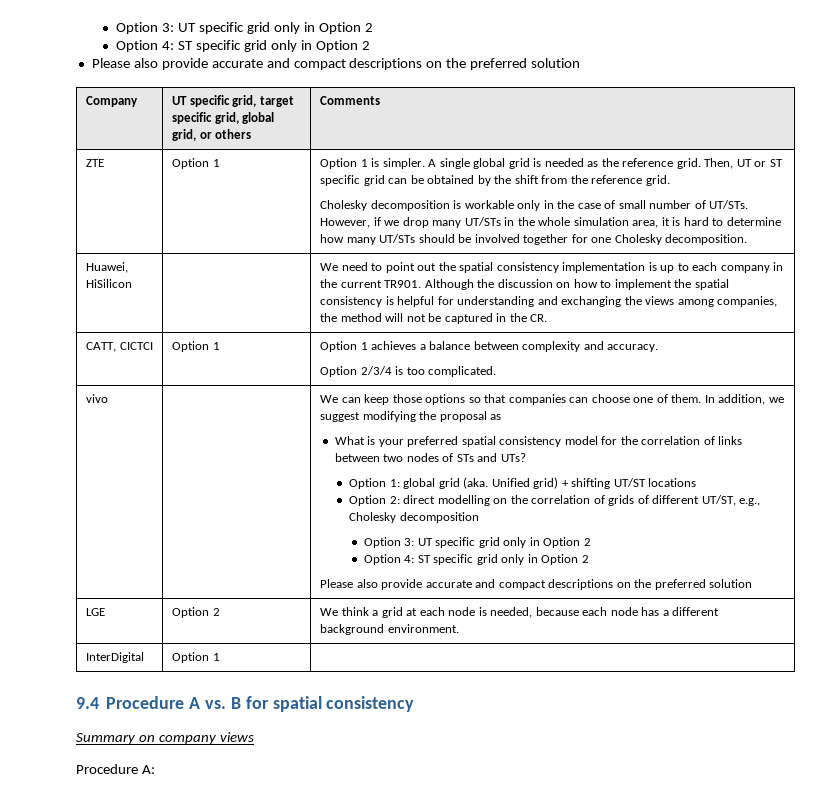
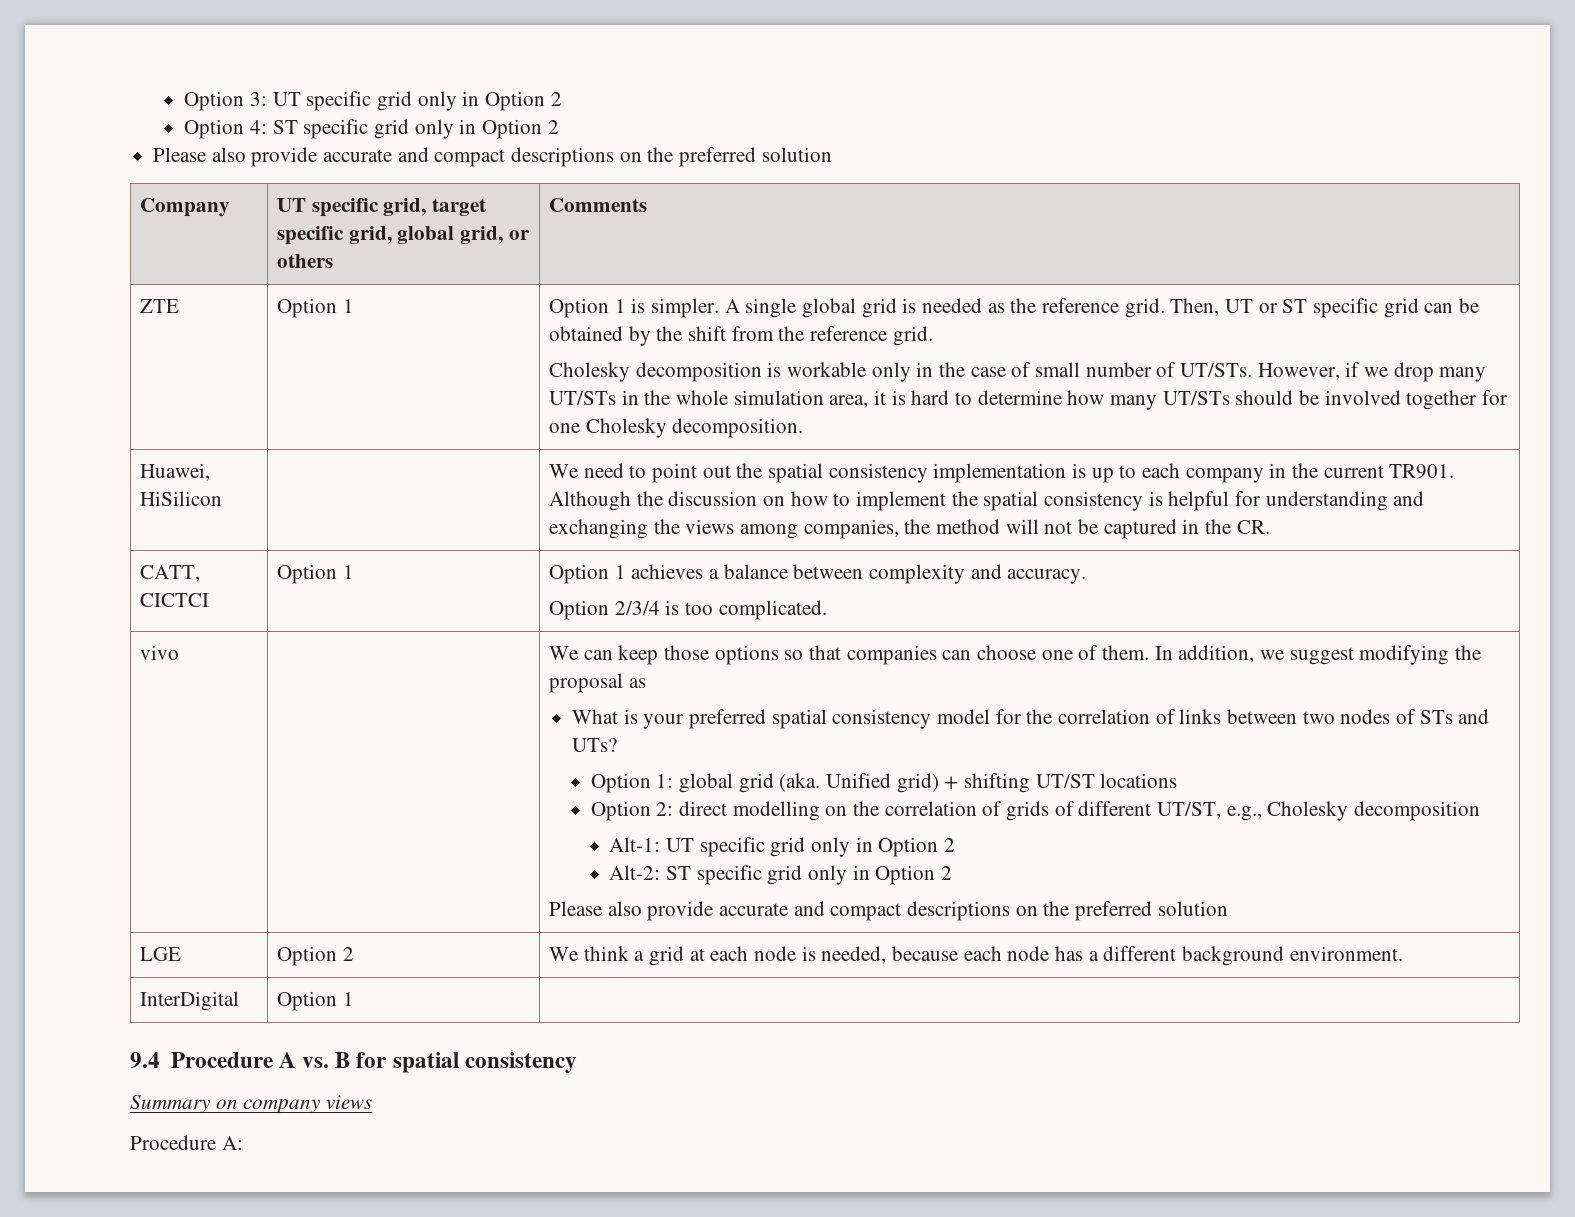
  Option 2: direct modelling on the correlation of grids of different UT/ST, e.g., Cholesky decomposition
- Option 3: UT specific grid only in Option 2
- Option 4: ST specific grid only in Option 2
+ Alt-1: UT specific grid only in Option 2
+ Alt-2: ST specific grid only in Option 2

